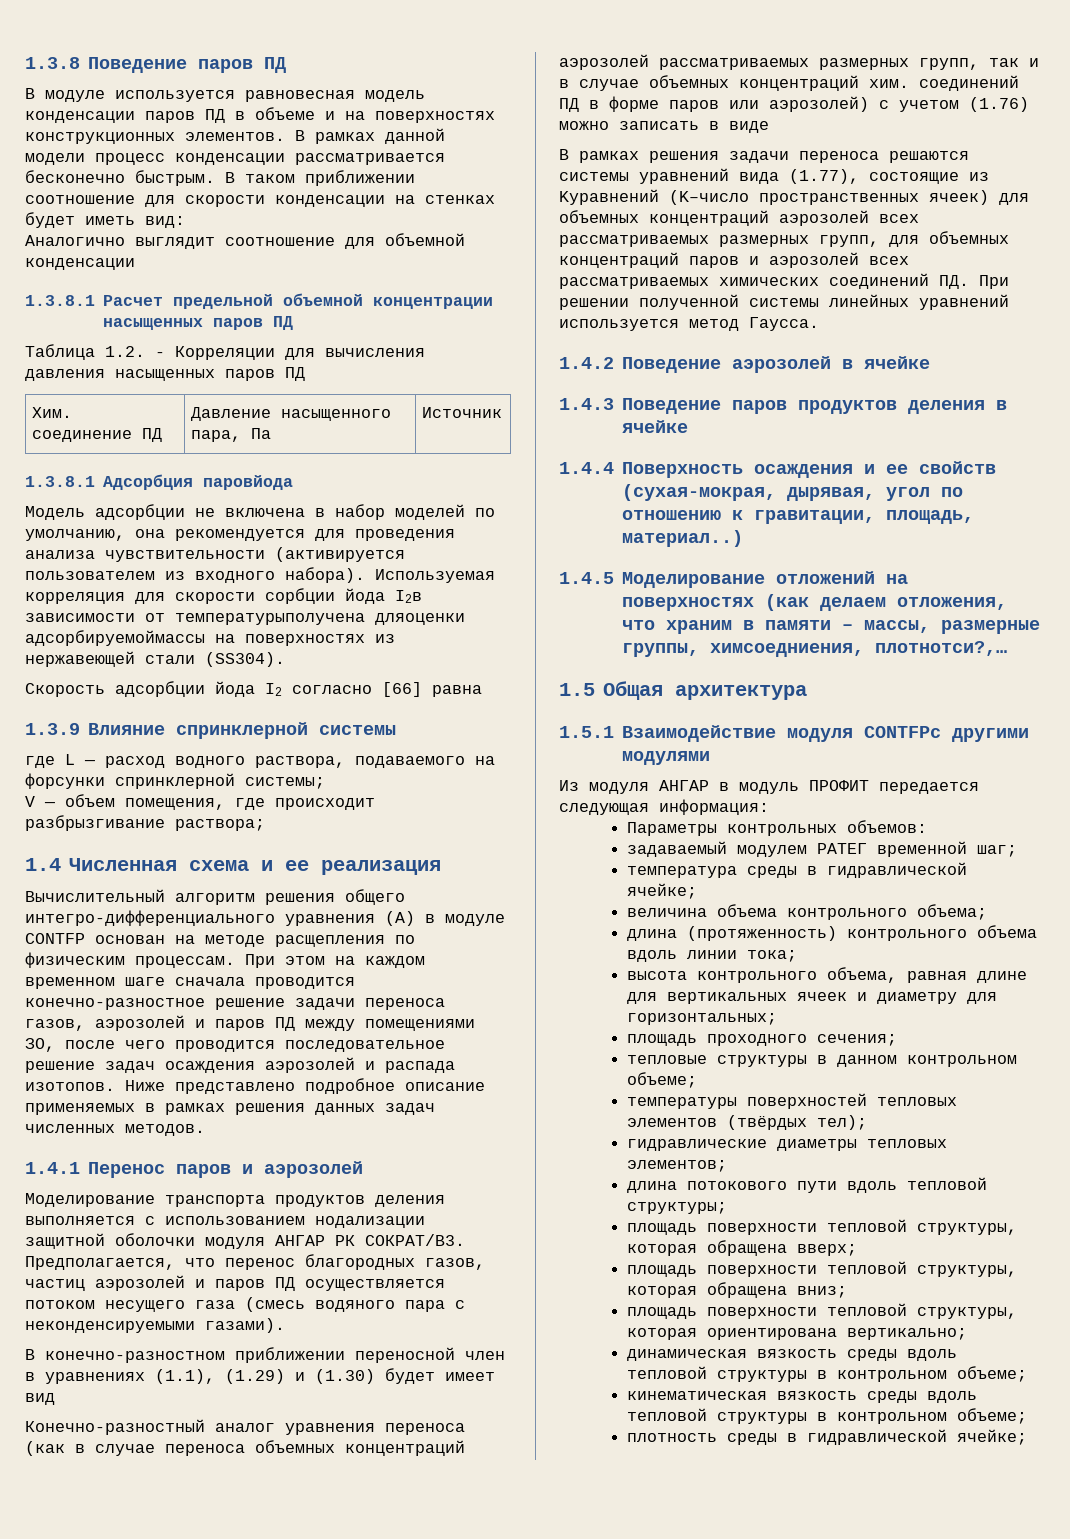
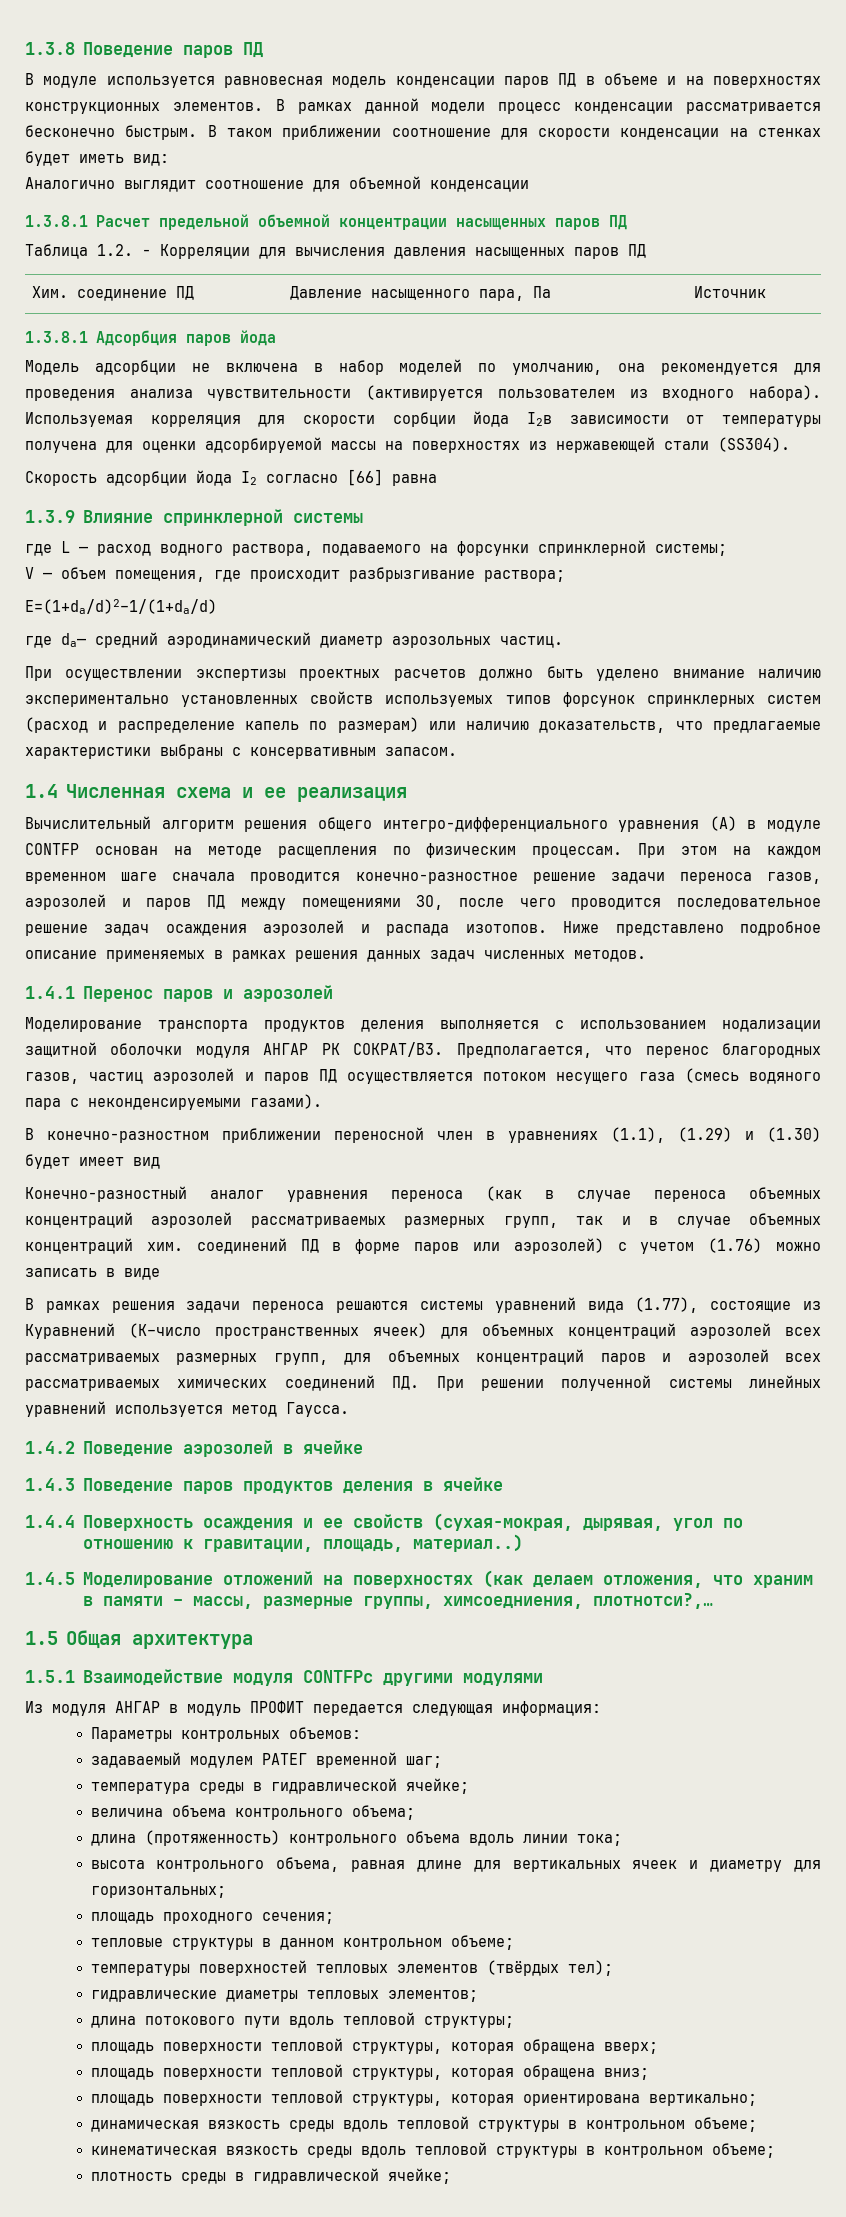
- 1.3.8.1 Адсорбция паровйода
+ 1.3.8.1 Адсорбция паров йода
- Используемая корреляция для скорости сорбции йода I2в зависимости от температурыполучена дляоценки адсорбируемоймассы на поверхностях из нержавеющей стали (SS304).
+ Используемая корреляция для скорости сорбции йода I2в зависимости от температуры получена для оценки адсорбируемой массы на поверхностях из нержавеющей стали (SS304).
+ E=(1+da/d)2–1/(1+da/d)
+ где da— средний аэродинамический диаметр аэрозольных частиц.
+ При осуществлении экспертизы проектных расчетов должно быть уделено внимание наличию экспериментально установленных свойств используемых типов форсунок спринклерных систем (расход и распределение капель по размерам) или наличию доказательств, что предлагаемые характеристики выбраны с консервативным запасом.

